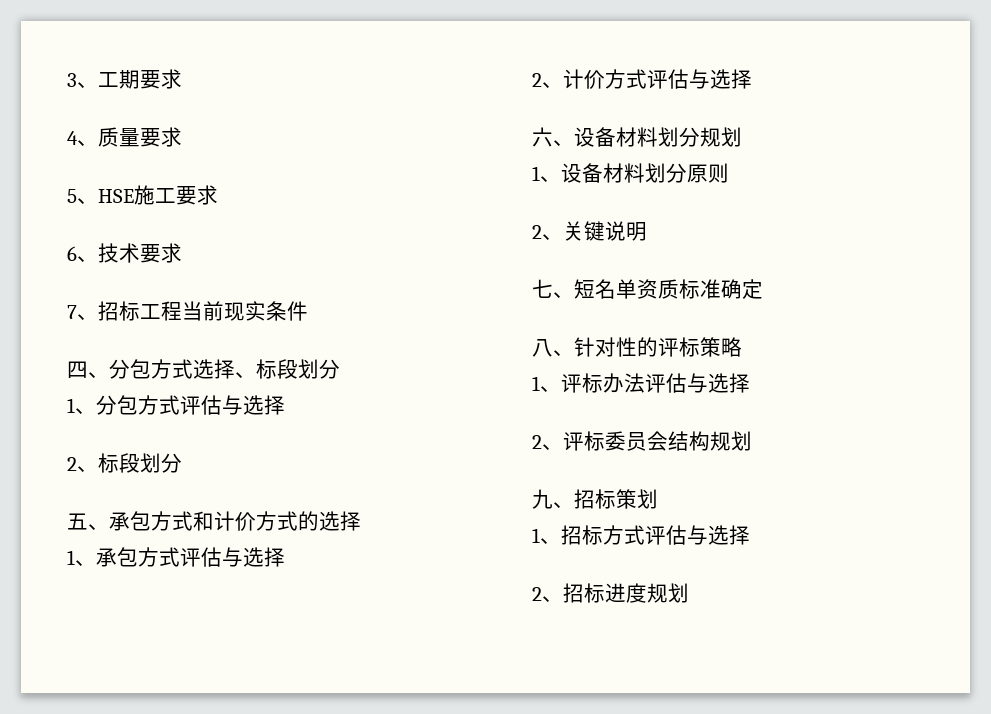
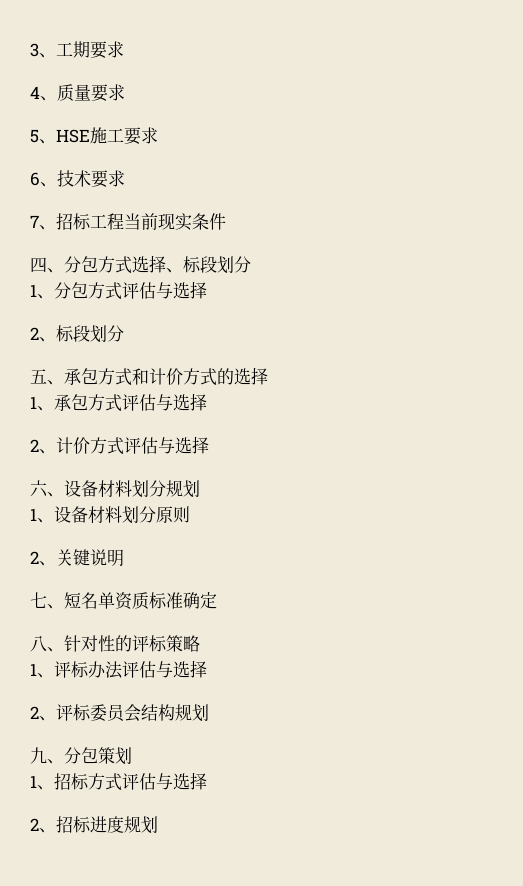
- 九、招标策划
+ 九、分包策划

